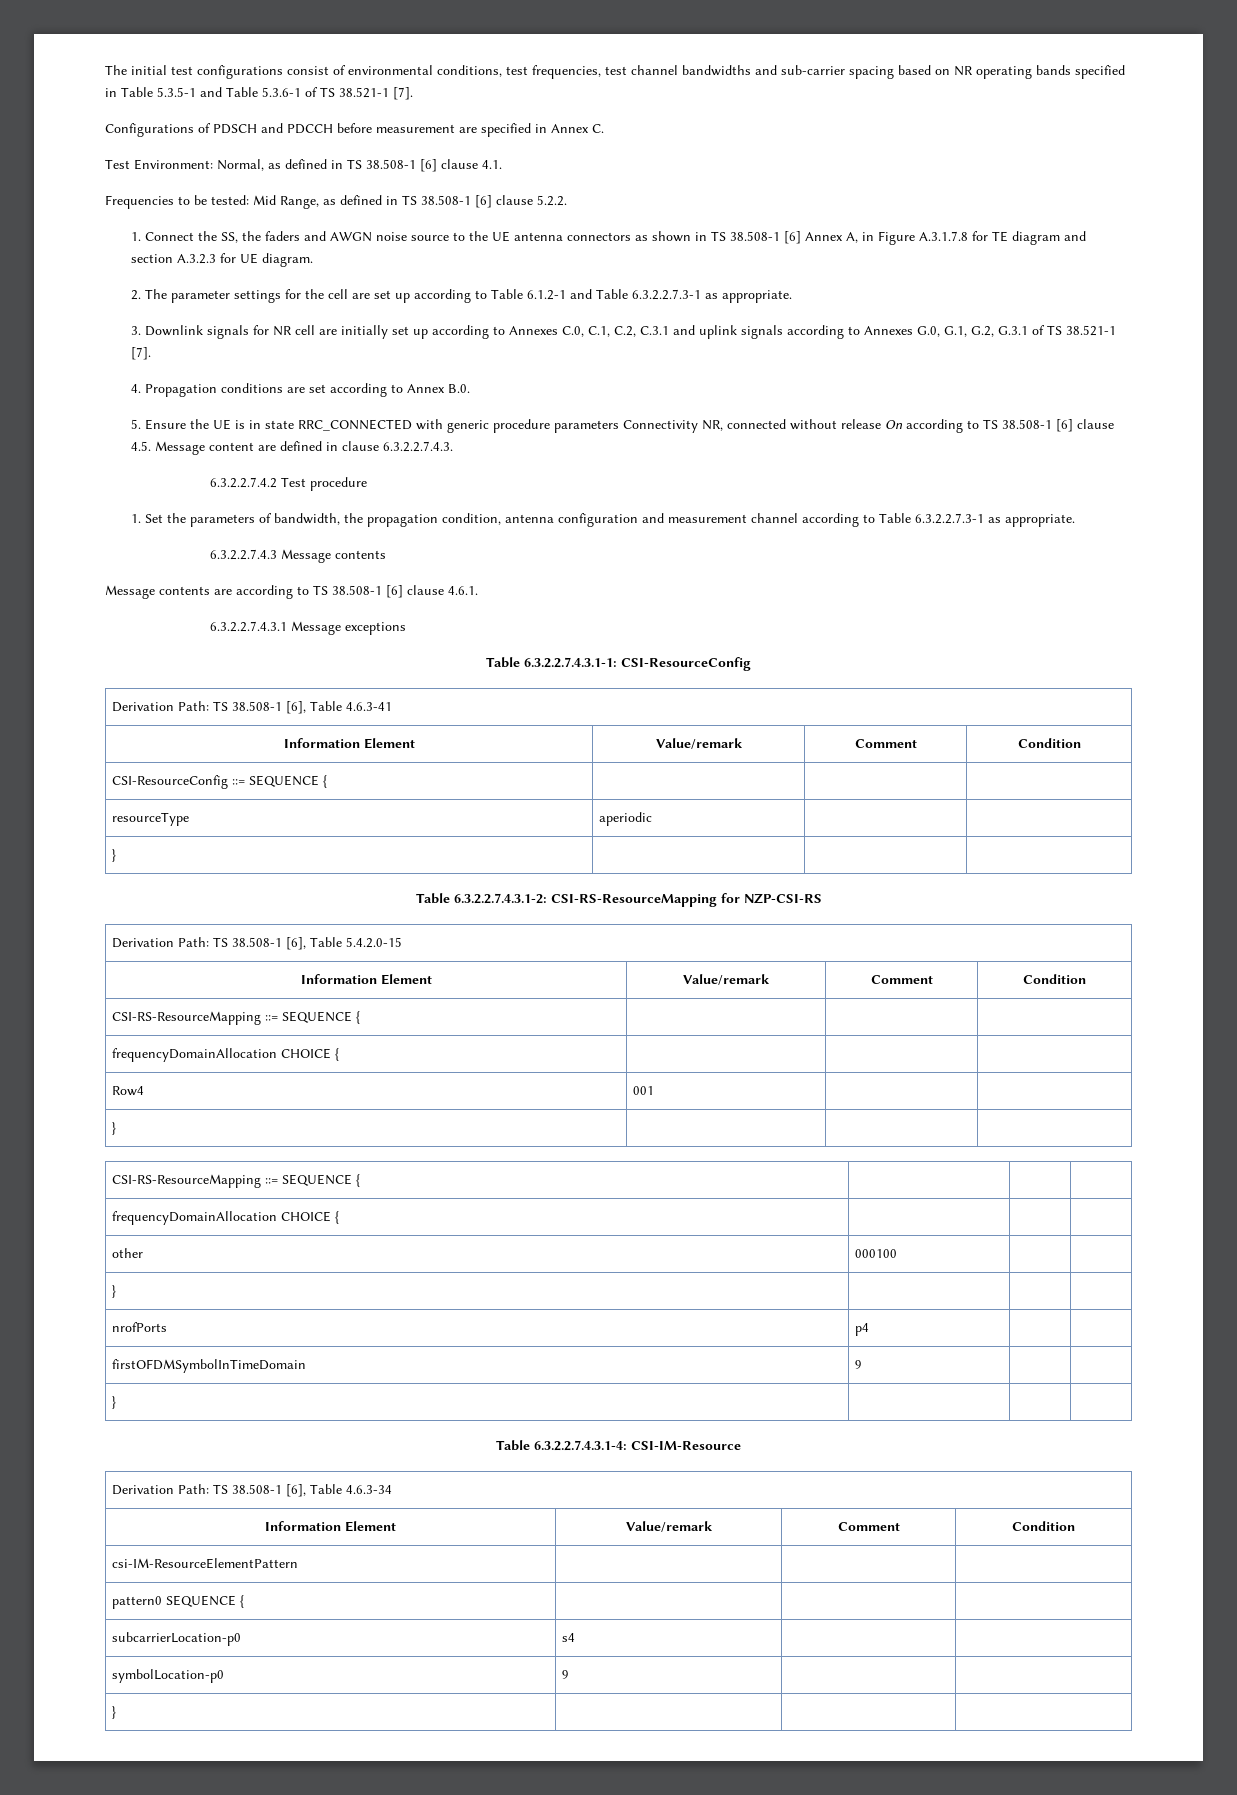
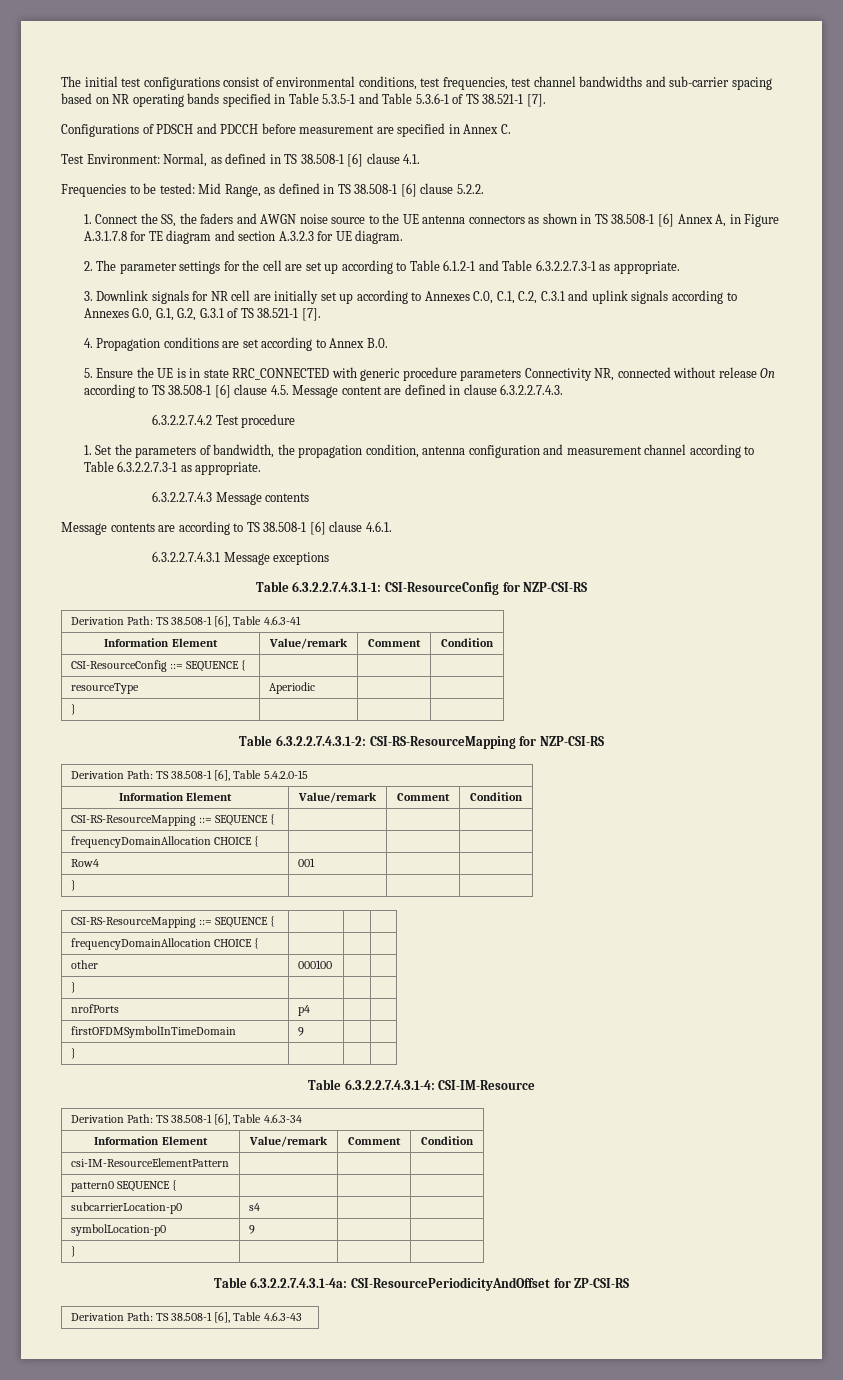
- Table 6.3.2.2.7.4.3.1-1: CSI-ResourceConfig
+ Table 6.3.2.2.7.4.3.1-1: CSI-ResourceConfig for NZP-CSI-RS
- resourceType | aperiodic | |
+ resourceType | Aperiodic | |
+ Table 6.3.2.2.7.4.3.1-4a: CSI-ResourcePeriodicityAndOffset for ZP-CSI-RS
+ Derivation Path: TS 38.508-1 [6], Table 4.6.3-43

